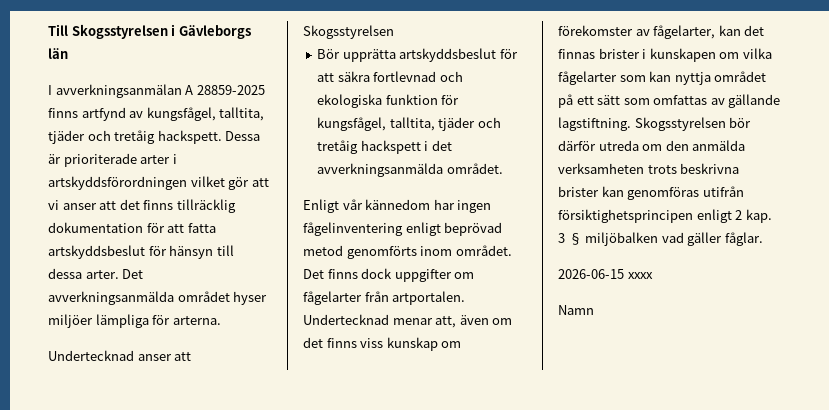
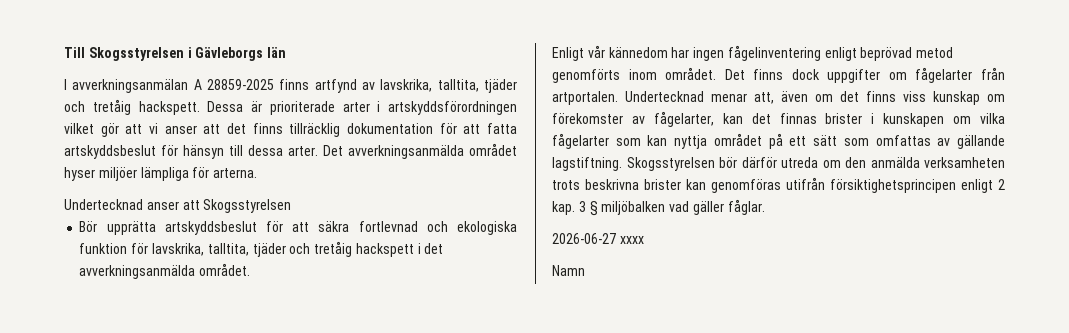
- I avverkningsanmälan A 28859-2025 finns artfynd av kungsfågel, talltita, tjäder och tretåig hackspett.
+ I avverkningsanmälan A 28859-2025 finns artfynd av lavskrika, talltita, tjäder och tretåig hackspett.
- Bör upprätta artskyddsbeslut för att säkra fortlevnad och ekologiska funktion för kungsfågel, talltita, tjäder och tretåig hackspett i det avverkningsanmälda området.
+ Bör upprätta artskyddsbeslut för att säkra fortlevnad och ekologiska funktion för lavskrika, talltita, tjäder och tretåig hackspett i det avverkningsanmälda området.
- 2026-06-15 xxxx
+ 2026-06-27 xxxx

